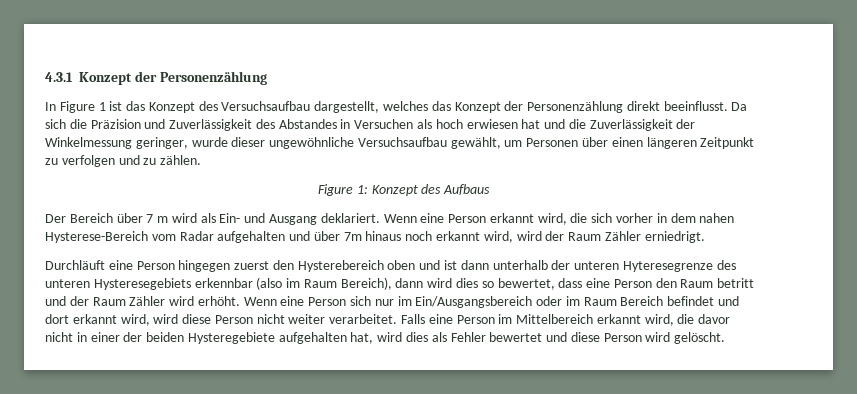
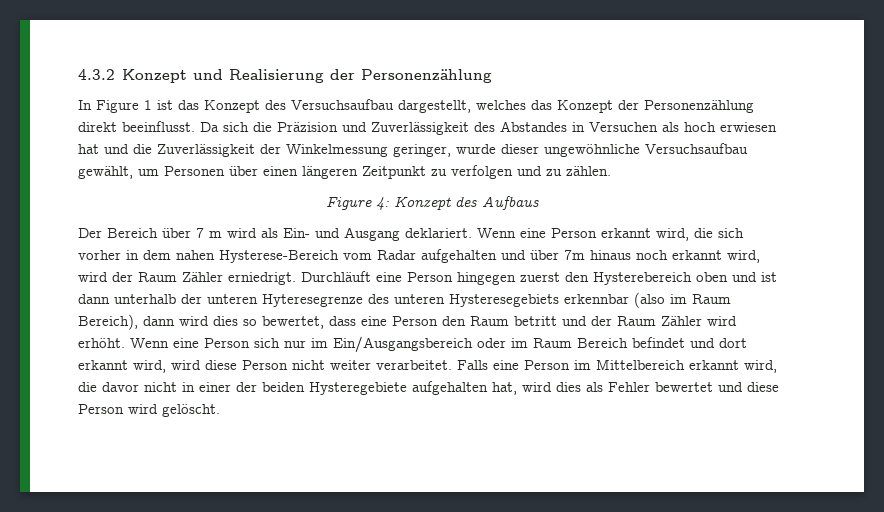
- 4.3.1 Konzept der Personenzählung
+ 4.3.2 Konzept und Realisierung der Personenzählung
- Figure 1: Konzept des Aufbaus
+ Figure 4: Konzept des Aufbaus
- Wenn eine Person erkannt wird, die sich vorher in dem nahen Hysterese-Bereich vom Radar aufgehalten und über 7m hinaus noch erkannt wird, wird der Raum Zähler erniedrigt.
- Durchläuft eine Person hingegen zuerst den Hysterebereich oben und ist dann unterhalb der unteren Hyteresegrenze des unteren Hysteresegebiets erkennbar (also im Raum Bereich), dann wird dies so bewertet, dass eine Person den Raum betritt und der Raum Zähler wird erhöht.
+ Wenn eine Person erkannt wird, die sich vorher in dem nahen Hysterese-Bereich vom Radar aufgehalten und über 7m hinaus noch erkannt wird, wird der Raum Zähler erniedrigt. Durchläuft eine Person hingegen zuerst den Hysterebereich oben und ist dann unterhalb der unteren Hyteresegrenze des unteren Hysteresegebiets erkennbar (also im Raum Bereich), dann wird dies so bewertet, dass eine Person den Raum betritt und der Raum Zähler wird erhöht.

